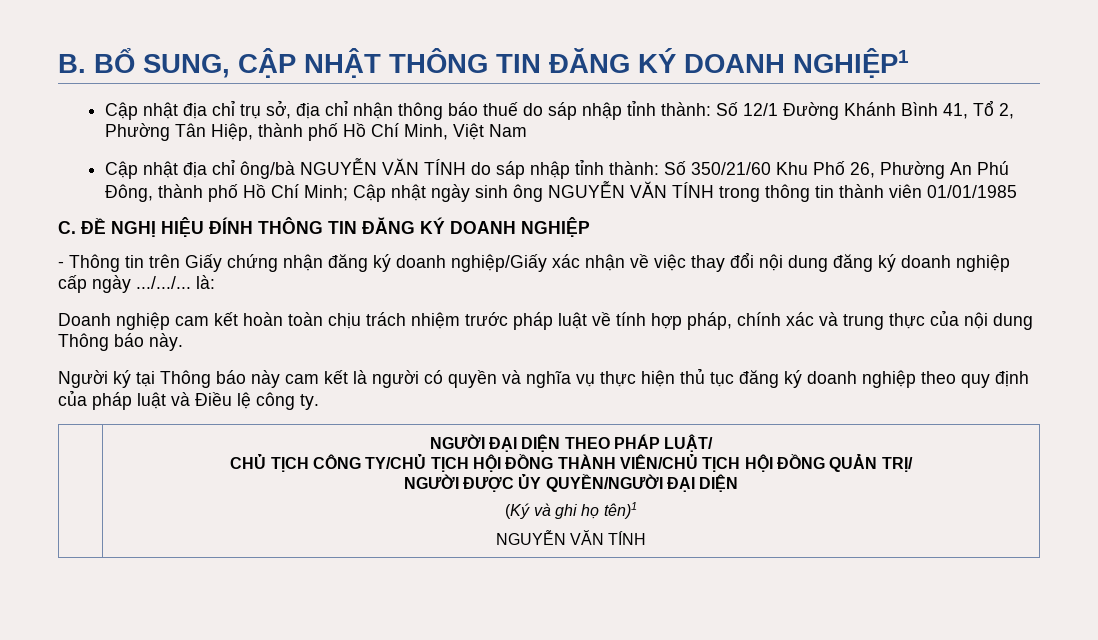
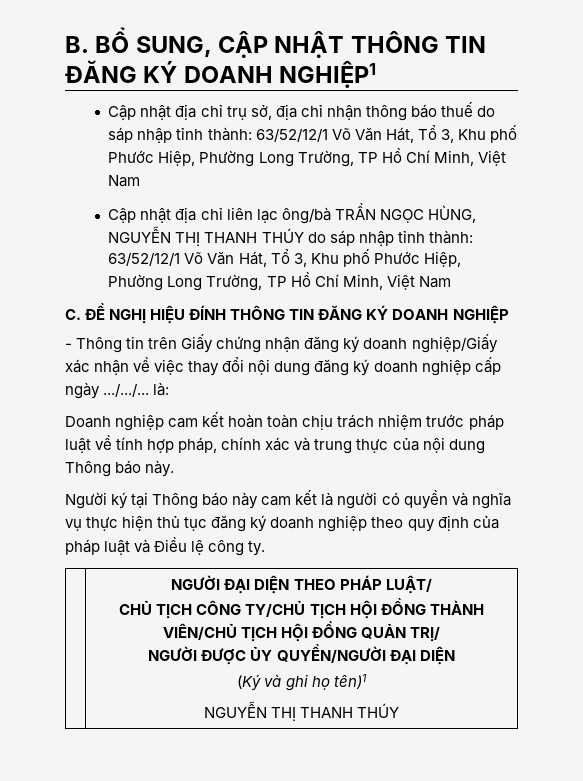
- Cập nhật địa chỉ trụ sở, địa chỉ nhận thông báo thuế do sáp nhập tỉnh thành: Số 12/1 Đường Khánh Bình 41, Tổ 2, Phường Tân Hiệp, thành phố Hồ Chí Minh, Việt Nam
+ Cập nhật địa chỉ trụ sở, địa chỉ nhận thông báo thuế do sáp nhập tỉnh thành: 63/52/12/1 Võ Văn Hát, Tổ 3, Khu phố Phước Hiệp, Phường Long Trường, TP Hồ Chí Minh, Việt Nam
- Cập nhật địa chỉ ông/bà NGUYỄN VĂN TÍNH do sáp nhập tỉnh thành: Số 350/21/60 Khu Phố 26, Phường An Phú Đông, thành phố Hồ Chí Minh; Cập nhật ngày sinh ông NGUYỄN VĂN TÍNH trong thông tin thành viên 01/01/1985
+ Cập nhật địa chỉ liên lạc ông/bà TRẦN NGỌC HÙNG, NGUYỄN THỊ THANH THÚY do sáp nhập tỉnh thành: 63/52/12/1 Võ Văn Hát, Tổ 3, Khu phố Phước Hiệp, Phường Long Trường, TP Hồ Chí Minh, Việt Nam
  | NGƯỜI ĐẠI DIỆN THEO PHÁP LUẬT/
  CHỦ TỊCH CÔNG TY/CHỦ TỊCH HỘI ĐỒNG THÀNH VIÊN/CHỦ TỊCH HỘI ĐỒNG QUẢN TRỊ/
  NGƯỜI ĐƯỢC ỦY QUYỀN/NGƯỜI ĐẠI DIỆN
  (Ký và ghi họ tên)1
- NGUYỄN VĂN TÍNH
+ NGUYỄN THỊ THANH THÚY

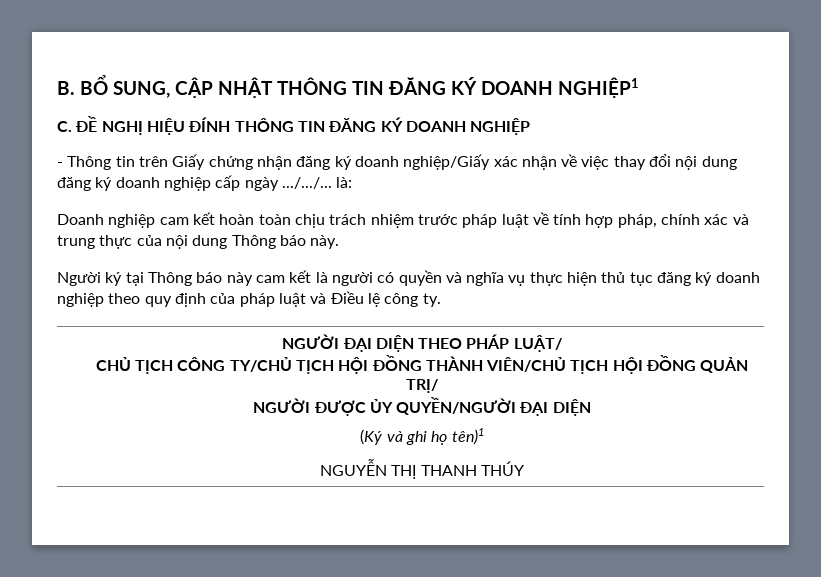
- Cập nhật địa chỉ trụ sở, địa chỉ nhận thông báo thuế do sáp nhập tỉnh thành: 63/52/12/1 Võ Văn Hát, Tổ 3, Khu phố Phước Hiệp, Phường Long Trường, TP Hồ Chí Minh, Việt Nam
- Cập nhật địa chỉ liên lạc ông/bà TRẦN NGỌC HÙNG, NGUYỄN THỊ THANH THÚY do sáp nhập tỉnh thành: 63/52/12/1 Võ Văn Hát, Tổ 3, Khu phố Phước Hiệp, Phường Long Trường, TP Hồ Chí Minh, Việt Nam

